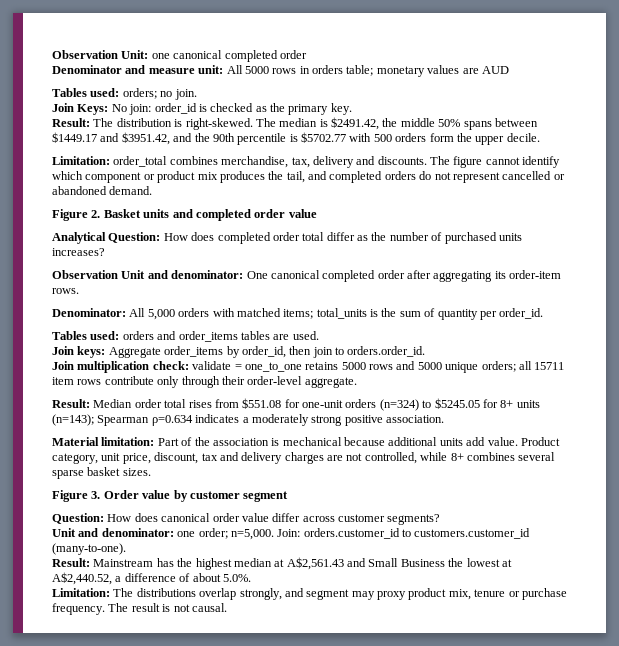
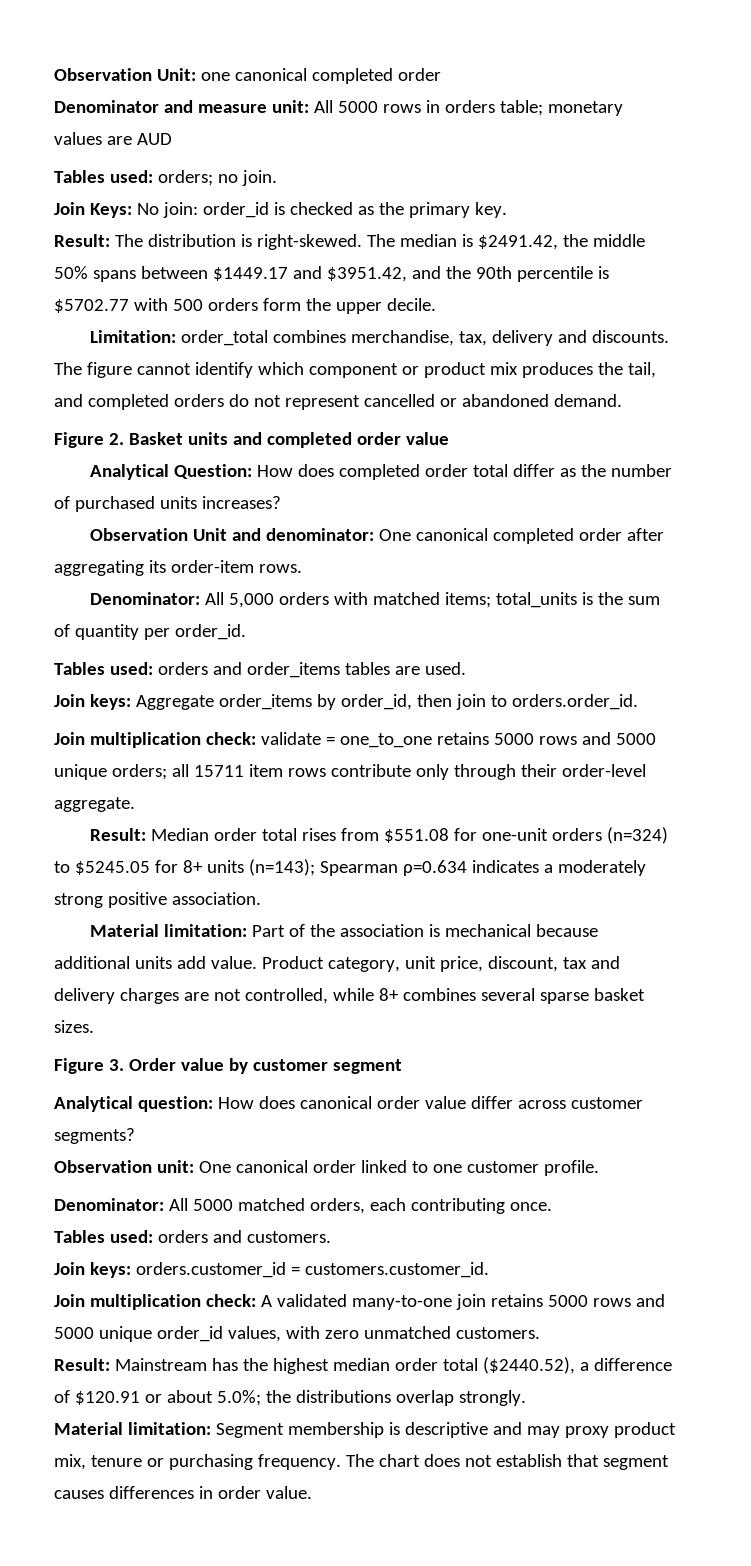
- Question: How does canonical order value differ across customer segments?
+ Analytical question: How does canonical order value differ across customer segments?
- Unit and denominator: one order; n=5,000. Join: orders.customer_id to customers.customer_id (many-to-one).
+ Observation unit: One canonical order linked to one customer profile.
+ Denominator: All 5000 matched orders, each contributing once.
+ Tables used: orders and customers.
+ Join keys: orders.customer_id = customers.customer_id.
+ Join multiplication check: A validated many-to-one join retains 5000 rows and 5000 unique order_id values, with zero unmatched customers.
- Result: Mainstream has the highest median at A$2,561.43 and Small Business the lowest at A$2,440.52, a difference of about 5.0%.
- Limitation: The distributions overlap strongly, and segment may proxy product mix, tenure or purchase frequency.
+ Result: Mainstream has the highest median order total ($2440.52), a difference of $120.91 or about 5.0%; the distributions overlap strongly.
+ Material limitation: Segment membership is descriptive and may proxy product mix, tenure or purchasing frequency.
- The result is not causal.
+ The chart does not establish that segment causes differences in order value.

